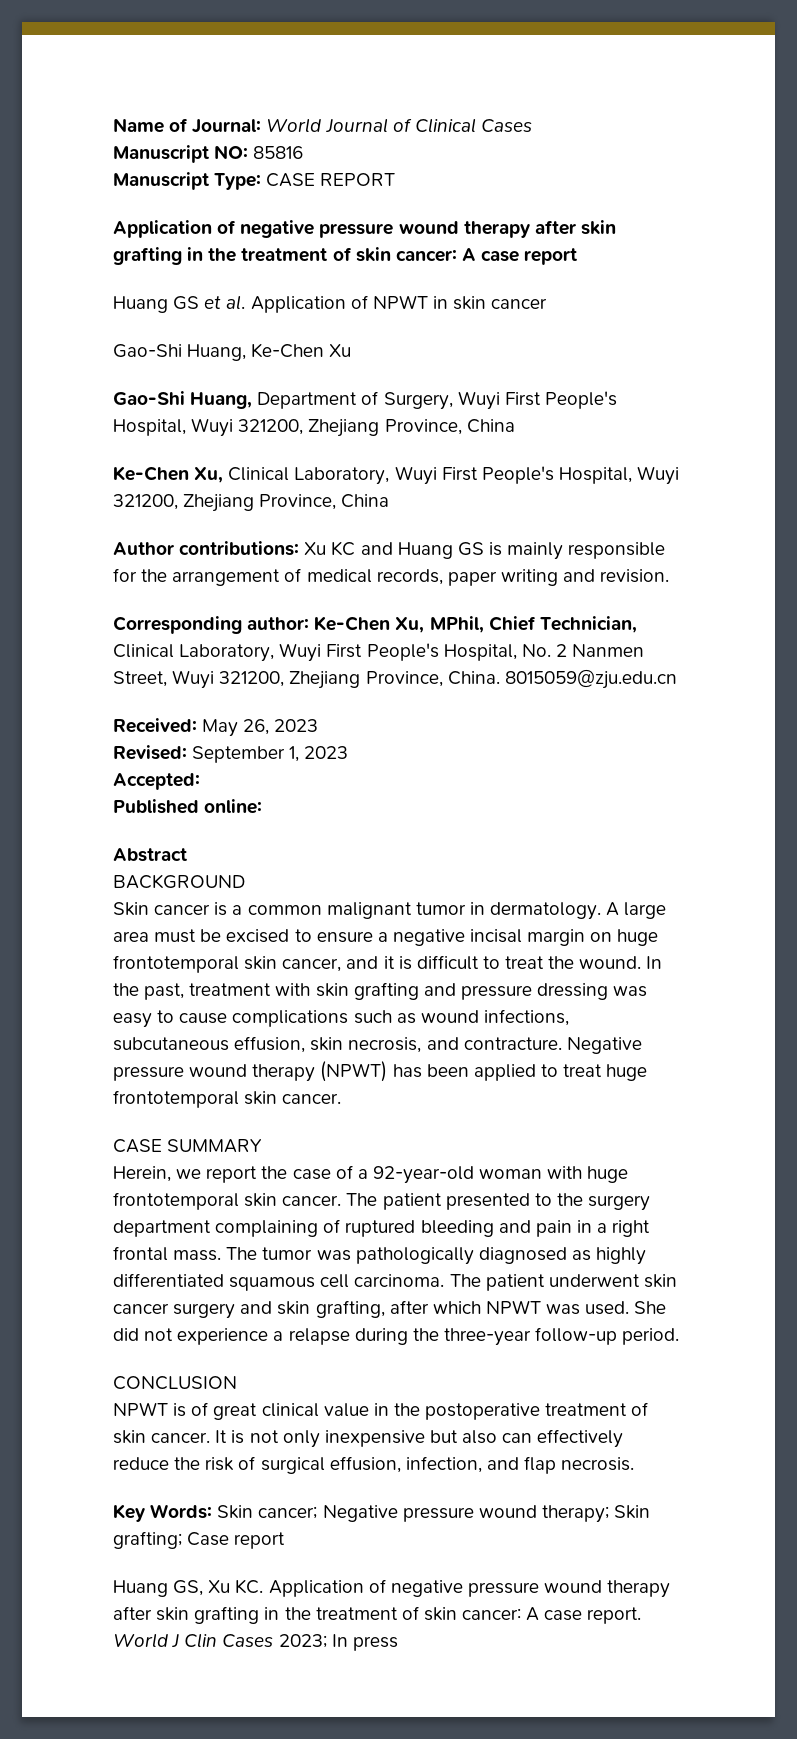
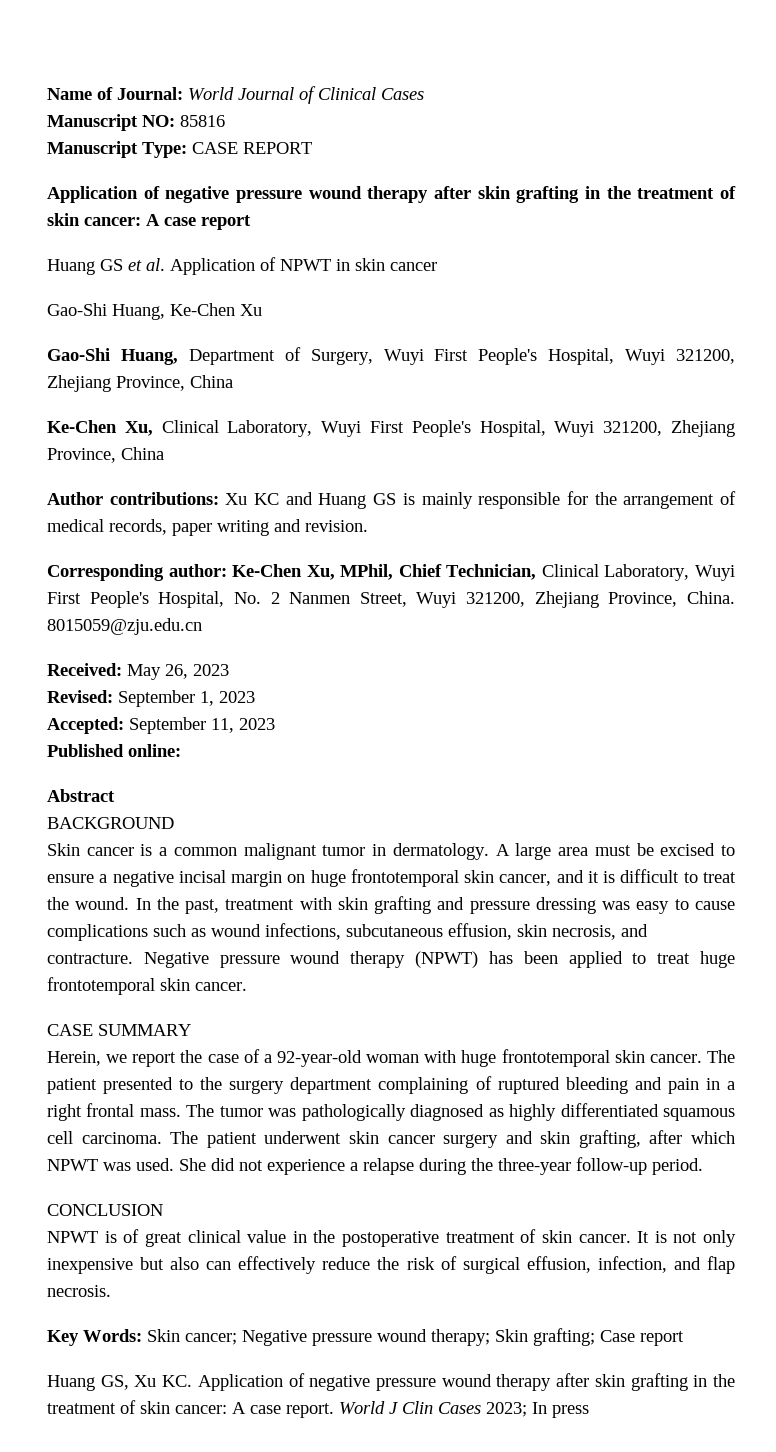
- Accepted:
+ Accepted: September 11, 2023

